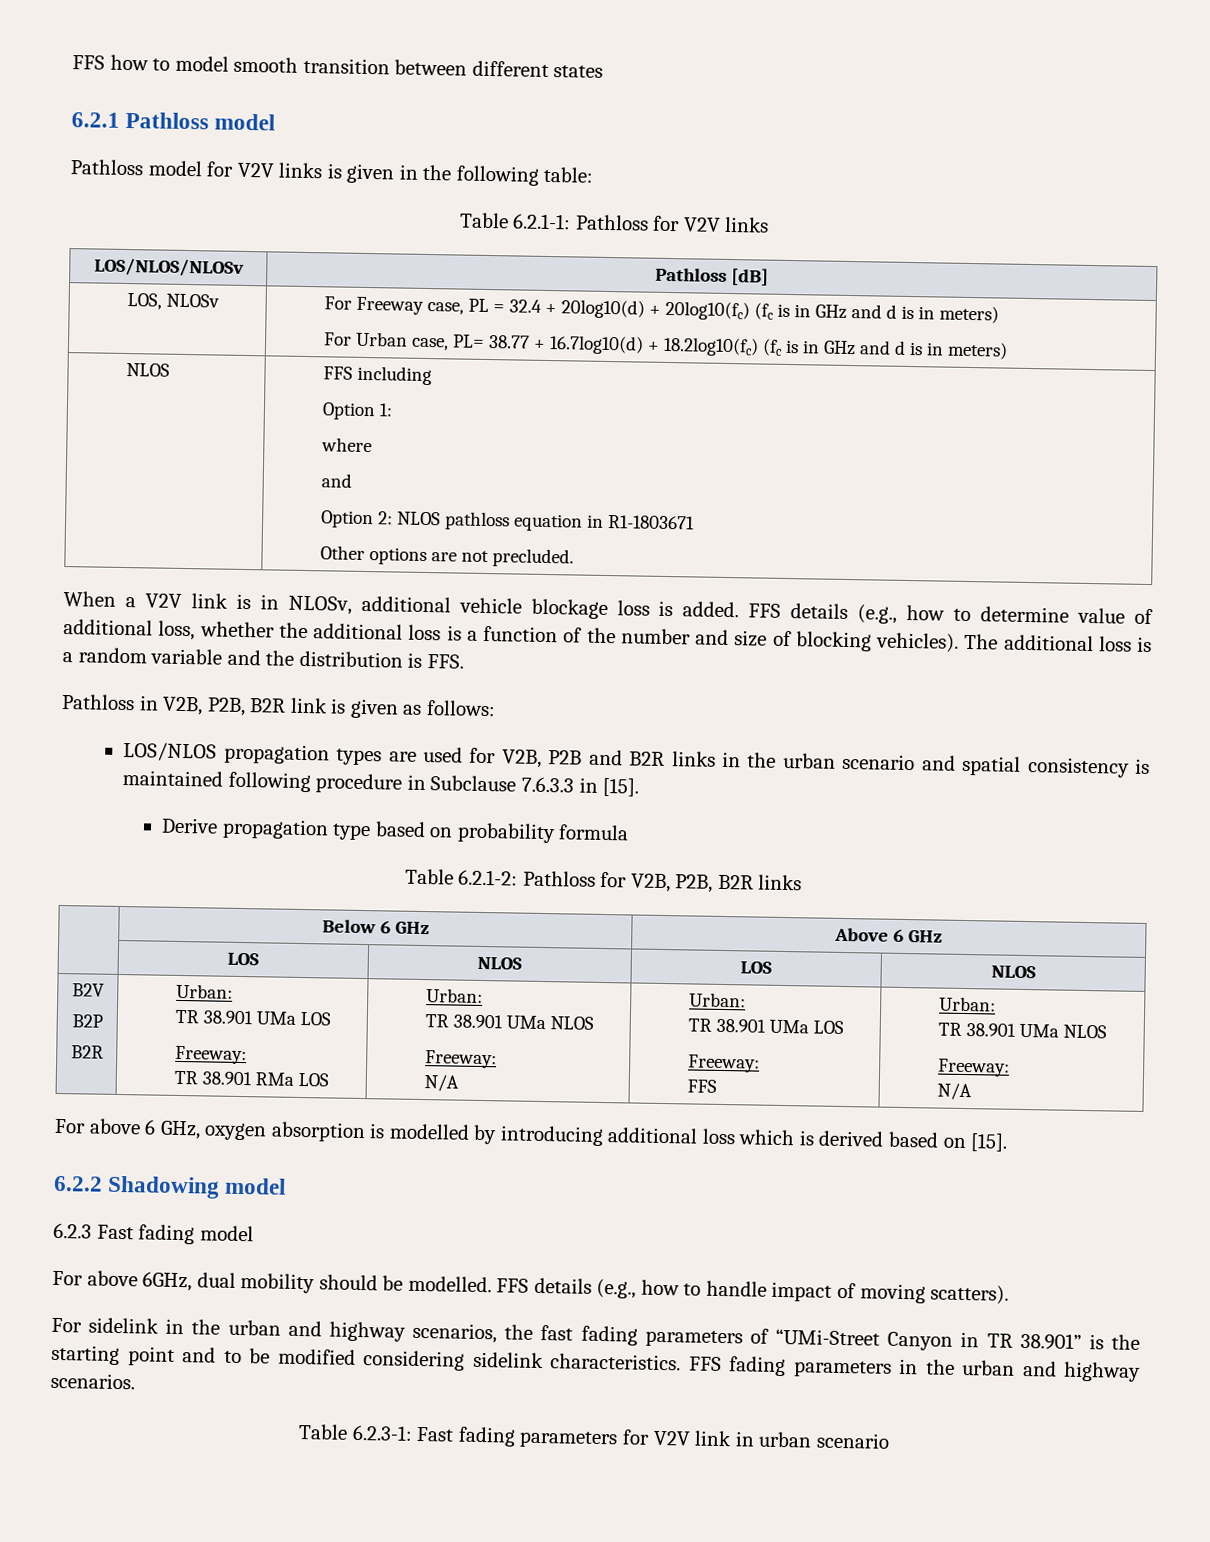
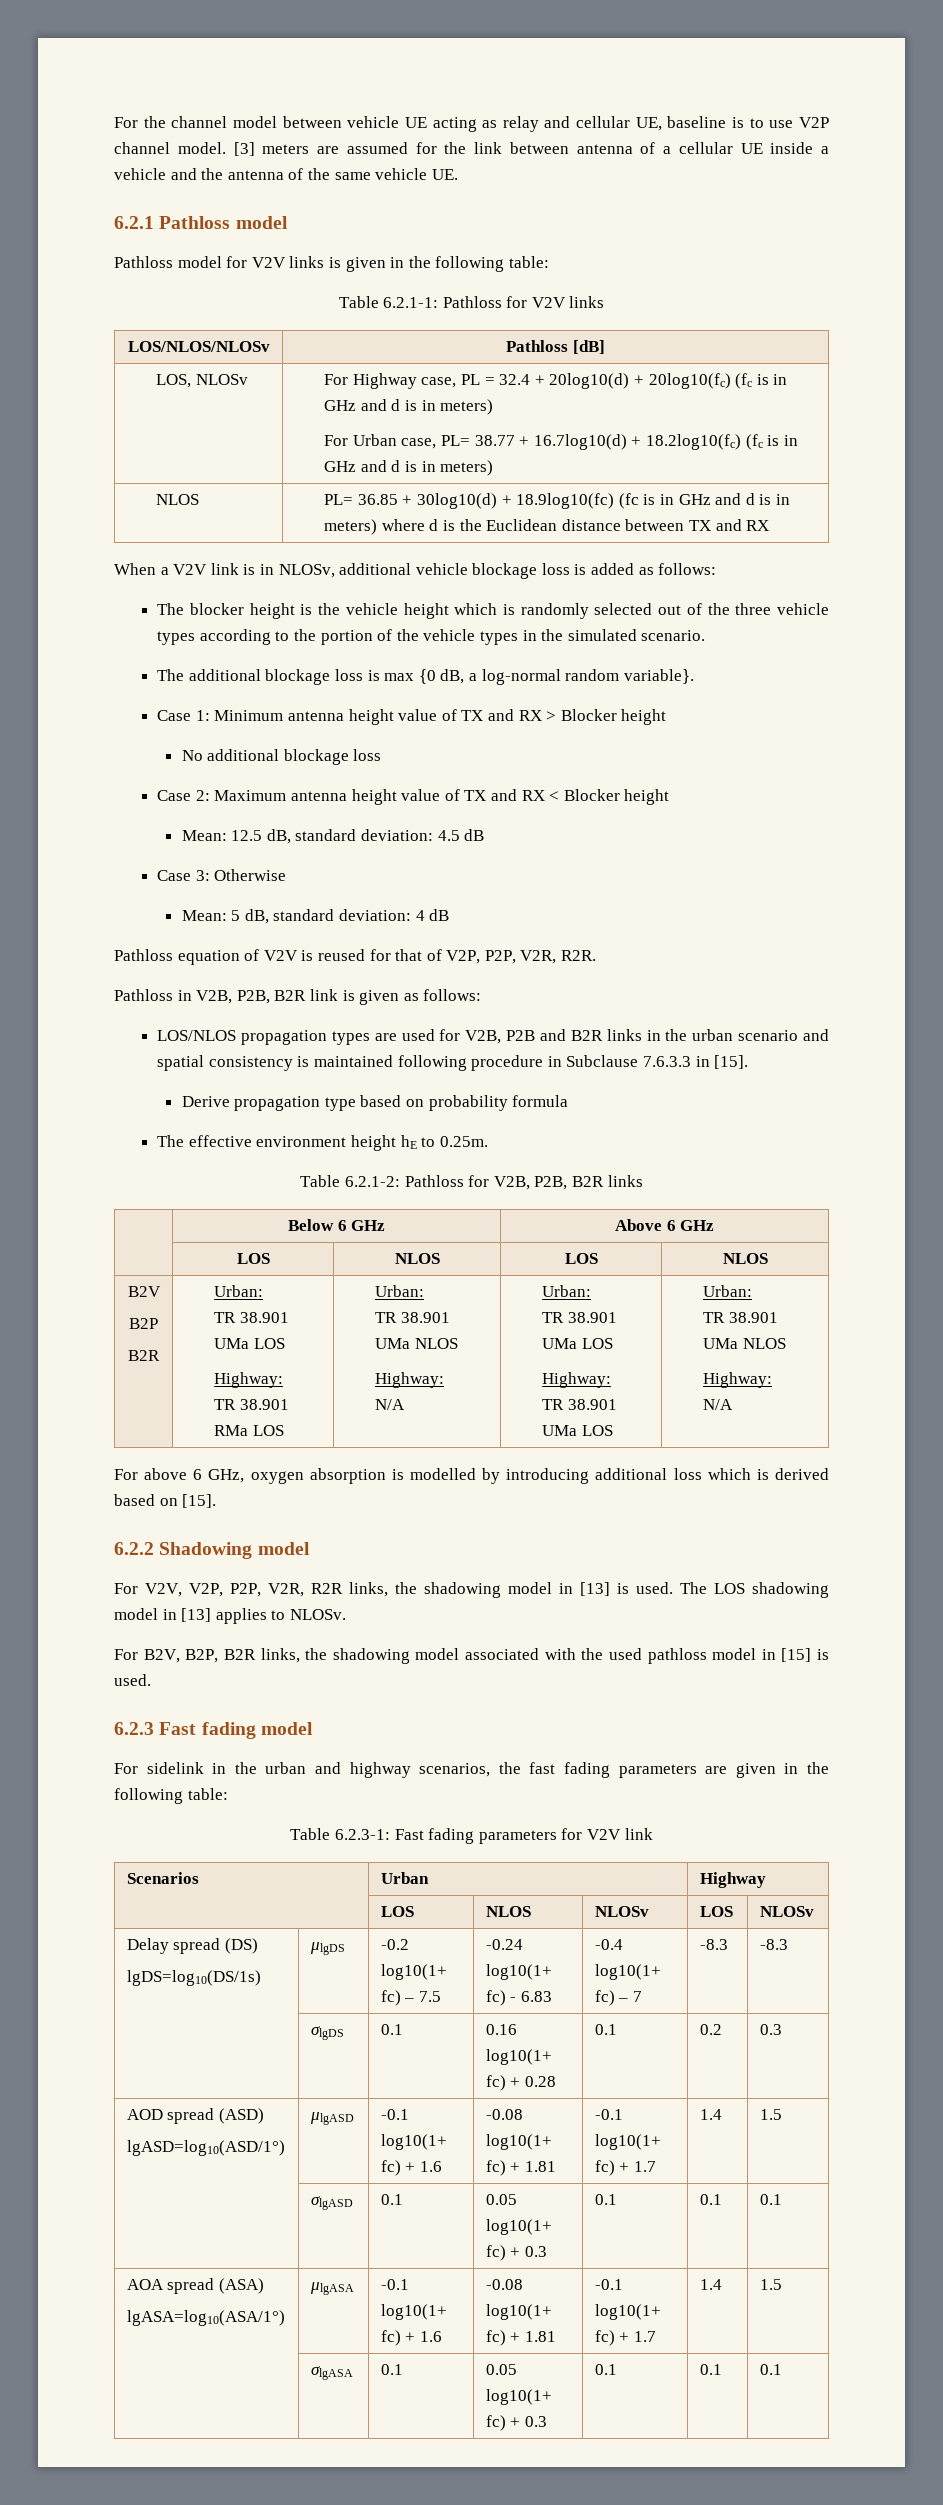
- FFS how to model smooth transition between different states
+ For the channel model between vehicle UE acting as relay and cellular UE, baseline is to use V2P channel model. [3] meters are assumed for the link between antenna of a cellular UE inside a vehicle and the antenna of the same vehicle UE.
- LOS, NLOSv | For Freeway case, PL = 32.4 + 20log10(d) + 20log10(fc) (fc is in GHz and d is in meters)
+ LOS, NLOSv | For Highway case, PL = 32.4 + 20log10(d) + 20log10(fc) (fc is in GHz and d is in meters)
- NLOS | FFS including
- Option 1:
- where
- and
- Option 2: NLOS pathloss equation in R1-1803671
- Other options are not precluded.
+ NLOS | PL= 36.85 + 30log10(d) + 18.9log10(fc) (fc is in GHz and d is in meters) where d is the Euclidean distance between TX and RX
- When a V2V link is in NLOSv, additional vehicle blockage loss is added. FFS details (e.g., how to determine value of additional loss, whether the additional loss is a function of the number and size of blocking vehicles). The additional loss is a random variable and the distribution is FFS.
+ When a V2V link is in NLOSv, additional vehicle blockage loss is added as follows:
+ The blocker height is the vehicle height which is randomly selected out of the three vehicle types according to the portion of the vehicle types in the simulated scenario.
+ The additional blockage loss is max {0 dB, a log-normal random variable}.
+ Case 1: Minimum antenna height value of TX and RX > Blocker height
+ No additional blockage loss
+ Case 2: Maximum antenna height value of TX and RX < Blocker height
+ Mean: 12.5 dB, standard deviation: 4.5 dB
+ Case 3: Otherwise
+ Mean: 5 dB, standard deviation: 4 dB
+ Pathloss equation of V2V is reused for that of V2P, P2P, V2R, R2R.
+ The effective environment height hE to 0.25m.
  B2V
  B2P
  B2R | Urban:
  TR 38.901 UMa LOS
- Freeway:
+ Highway:
  TR 38.901 RMa LOS | Urban:
  TR 38.901 UMa NLOS
- Freeway:
+ Highway:
  N/A | Urban:
  TR 38.901 UMa LOS
- Freeway:
- FFS | Urban:
+ Highway:
+ TR 38.901 UMa LOS | Urban:
  TR 38.901 UMa NLOS
- Freeway:
+ Highway:
+ For V2V, V2P, P2P, V2R, R2R links, the shadowing model in [13] is used. The LOS shadowing model in [13] applies to NLOSv.
+ For B2V, B2P, B2R links, the shadowing model associated with the used pathloss model in [15] is used.
  6.2.3 Fast fading model
- For above 6GHz, dual mobility should be modelled. FFS details (e.g., how to handle impact of moving scatters).
- For sidelink in the urban and highway scenarios, the fast fading parameters of “UMi-Street Canyon in TR 38.901” is the starting point and to be modified considering sidelink characteristics. FFS fading parameters in the urban and highway scenarios.
+ For sidelink in the urban and highway scenarios, the fast fading parameters are given in the following table:
- Table 6.2.3-1: Fast fading parameters for V2V link in urban scenario
+ Table 6.2.3-1: Fast fading parameters for V2V link
+ Scenarios | Urban | Highway
+ | LOS | NLOS | NLOSv | LOS | NLOSv
+ Delay spread (DS)
+ lgDS=log10(DS/1s) | μlgDS | -0.2 log10(1+ fc) – 7.5 | -0.24 log10(1+ fc) - 6.83 | -0.4 log10(1+ fc) – 7 | -8.3 | -8.3
+ | σlgDS | 0.1 | 0.16 log10(1+ fc) + 0.28 | 0.1 | 0.2 | 0.3
+ AOD spread (ASD)
+ lgASD=log10(ASD/1°) | μlgASD | -0.1 log10(1+ fc) + 1.6 | -0.08 log10(1+ fc) + 1.81 | -0.1 log10(1+ fc) + 1.7 | 1.4 | 1.5
+ | σlgASD | 0.1 | 0.05 log10(1+ fc) + 0.3 | 0.1 | 0.1 | 0.1
+ AOA spread (ASA)
+ lgASA=log10(ASA/1°) | μlgASA | -0.1 log10(1+ fc) + 1.6 | -0.08 log10(1+ fc) + 1.81 | -0.1 log10(1+ fc) + 1.7 | 1.4 | 1.5
+ | σlgASA | 0.1 | 0.05 log10(1+ fc) + 0.3 | 0.1 | 0.1 | 0.1

